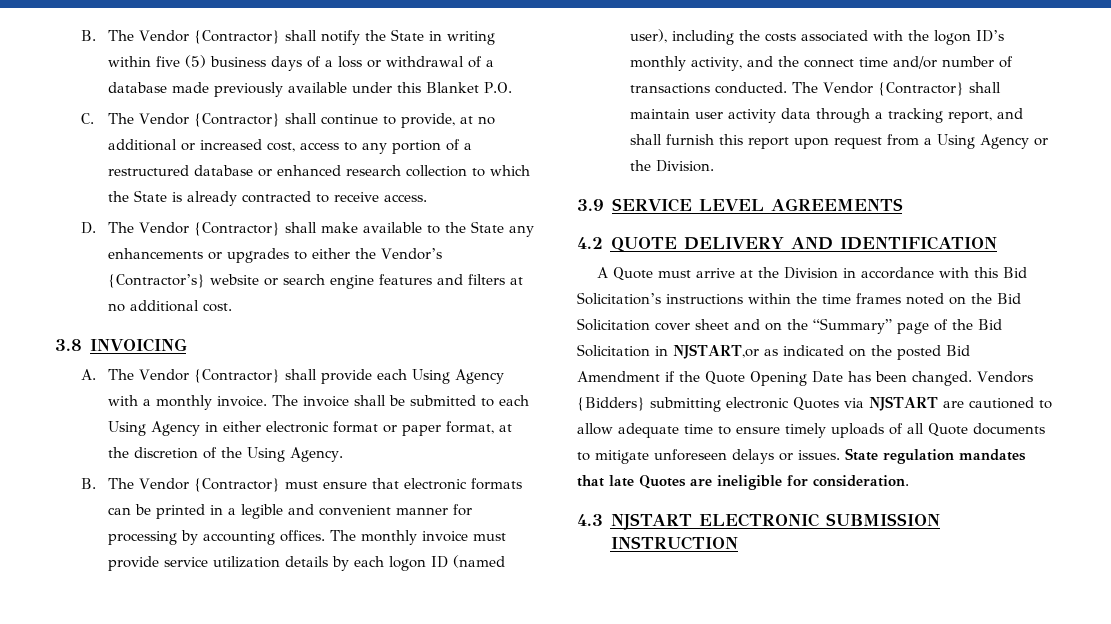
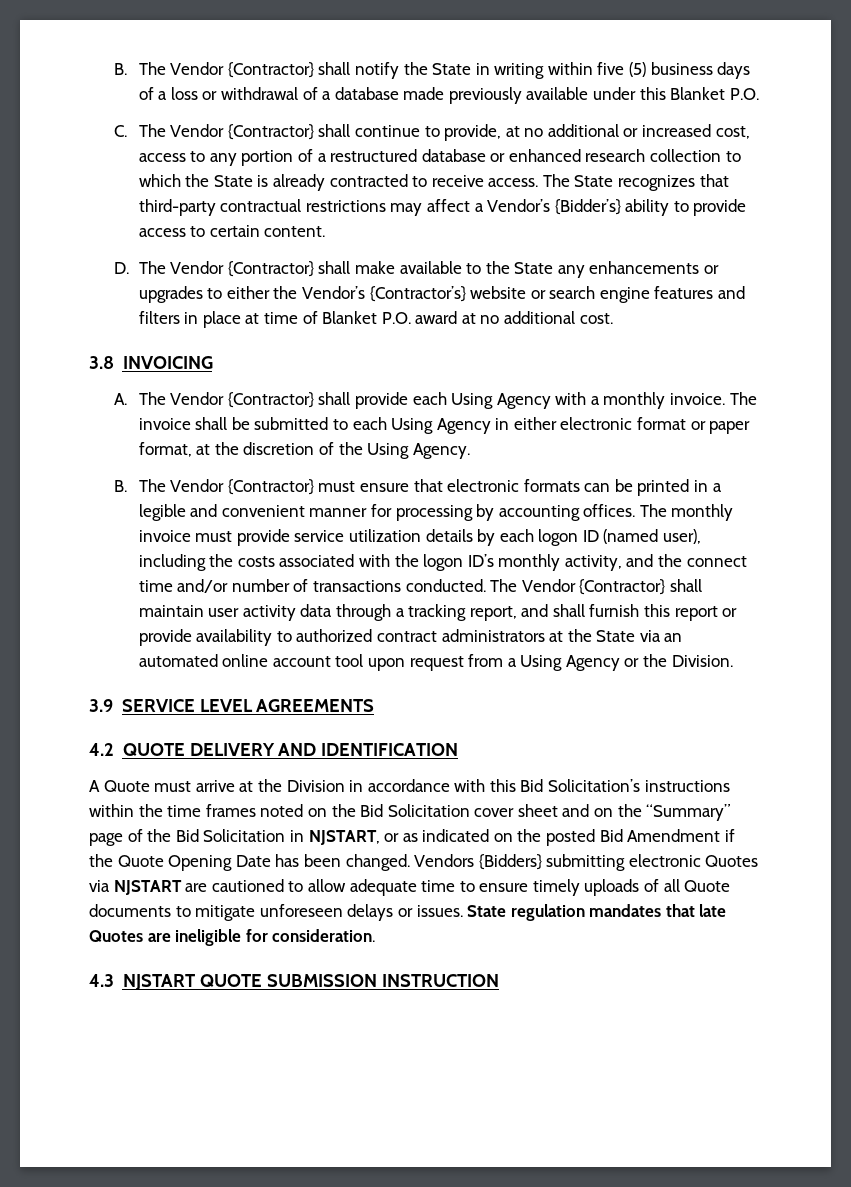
+ The State recognizes that third-party contractual restrictions may affect a Vendor’s {Bidder’s} ability to provide access to certain content.
- D. The Vendor {Contractor} shall make available to the State any enhancements or upgrades to either the Vendor’s {Contractor’s} website or search engine features and filters at no additional cost.
+ D. The Vendor {Contractor} shall make available to the State any enhancements or upgrades to either the Vendor’s {Contractor’s} website or search engine features and filters in place at time of Blanket P.O. award at no additional cost.
- The Vendor {Contractor} shall maintain user activity data through a tracking report, and shall furnish this report upon request from a Using Agency or the Division.
+ The Vendor {Contractor} shall maintain user activity data through a tracking report, and shall furnish this report or provide availability to authorized contract administrators at the State via an automated online account tool upon request from a Using Agency or the Division.
- A Quote must arrive at the Division in accordance with this Bid Solicitation’s instructions within the time frames noted on the Bid Solicitation cover sheet and on the “Summary” page of the Bid Solicitation in NJSTART,or as indicated on the posted Bid Amendment if the Quote Opening Date has been changed.
+ A Quote must arrive at the Division in accordance with this Bid Solicitation’s instructions within the time frames noted on the Bid Solicitation cover sheet and on the “Summary” page of the Bid Solicitation in NJSTART, or as indicated on the posted Bid Amendment if the Quote Opening Date has been changed.
- 4.3 NJSTART ELECTRONIC SUBMISSION INSTRUCTION
+ 4.3 NJSTART QUOTE SUBMISSION INSTRUCTION

